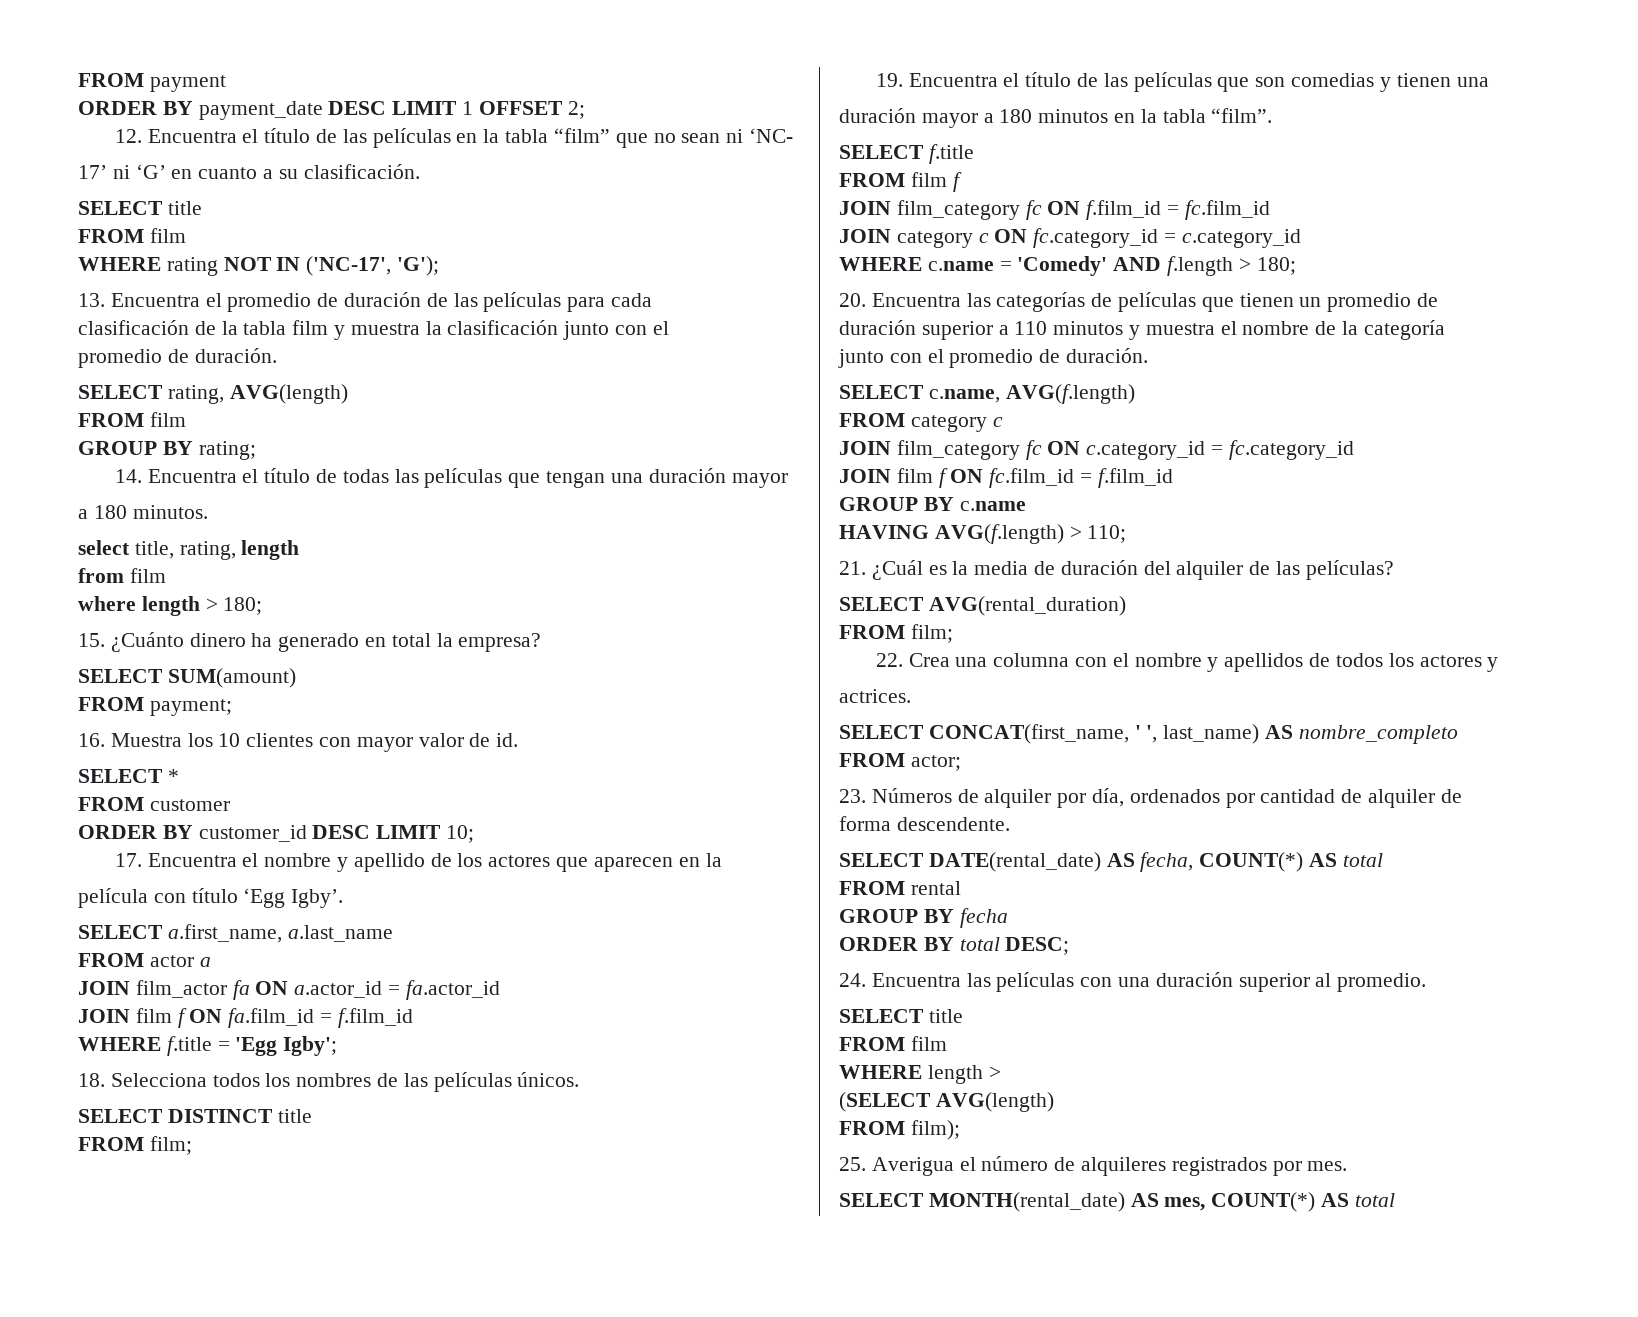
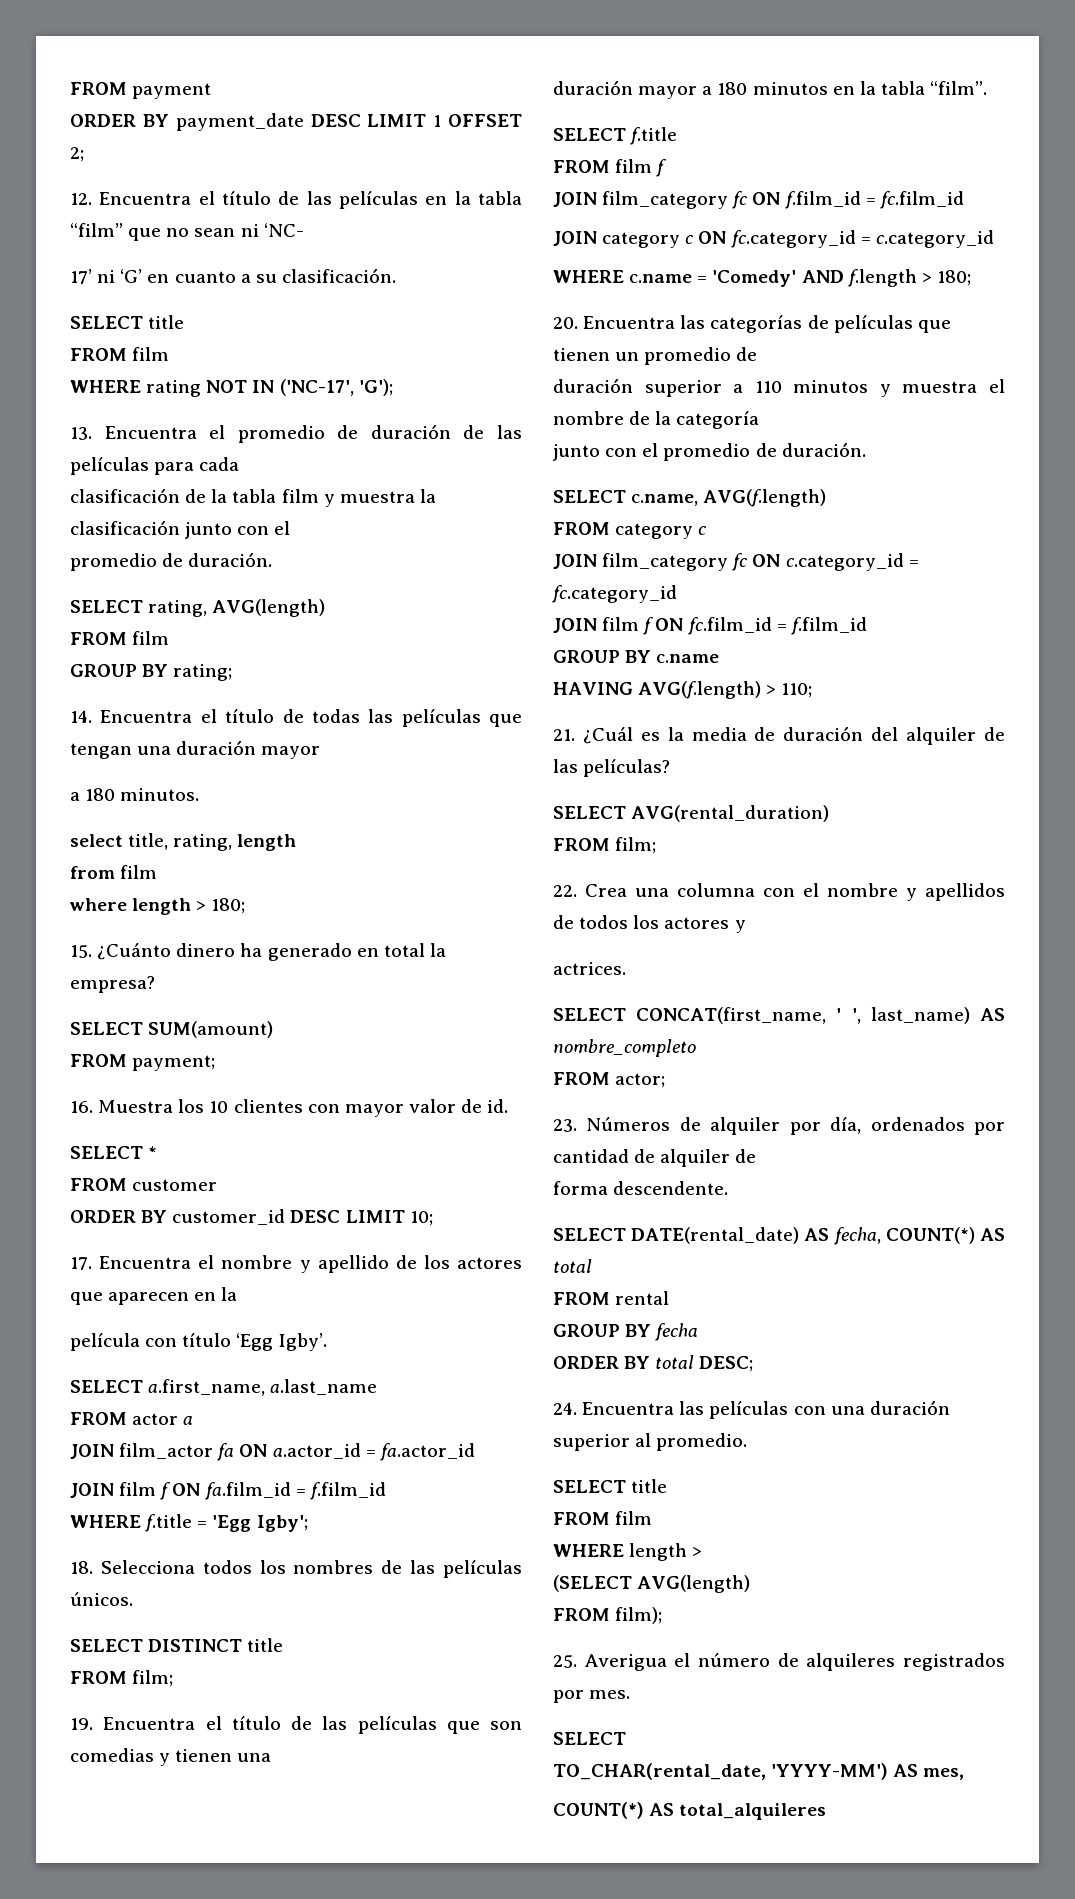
  25. Averigua el número de alquileres registrados por mes.
- SELECT MONTH(rental_date) AS mes, COUNT(*) AS total
+ SELECT
+ TO_CHAR(rental_date, 'YYYY-MM') AS mes,
+ COUNT(*) AS total_alquileres

